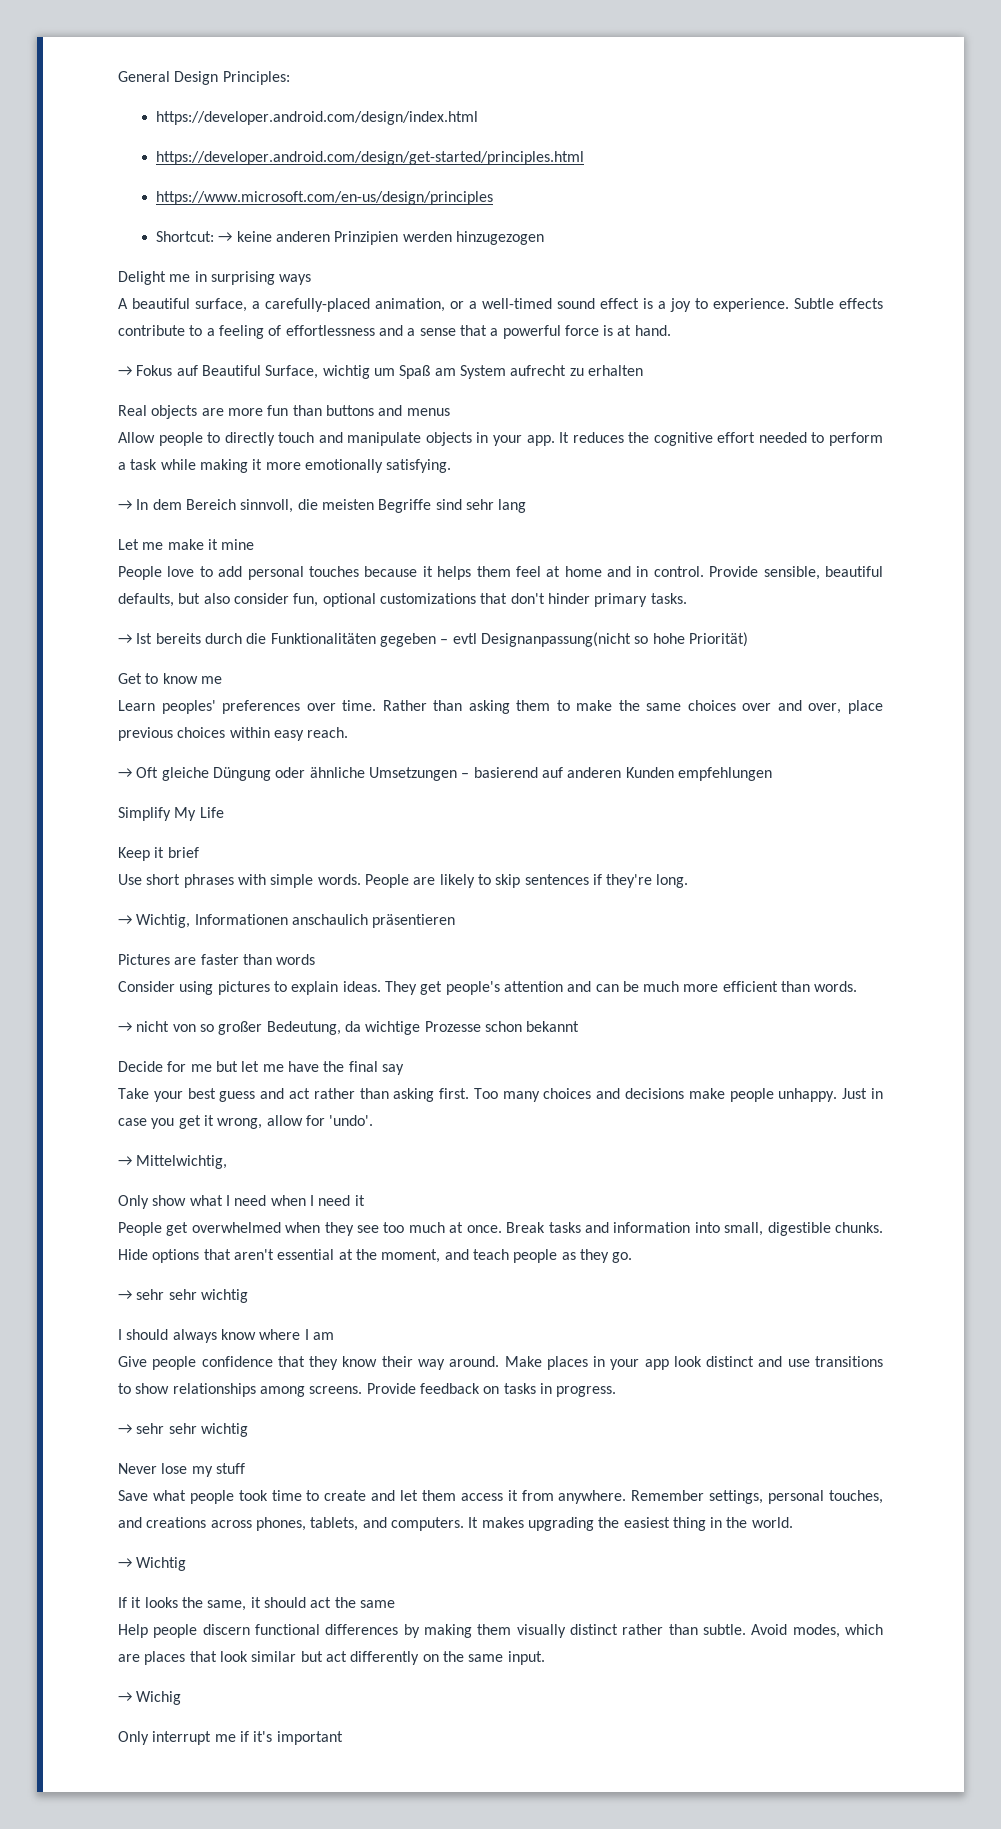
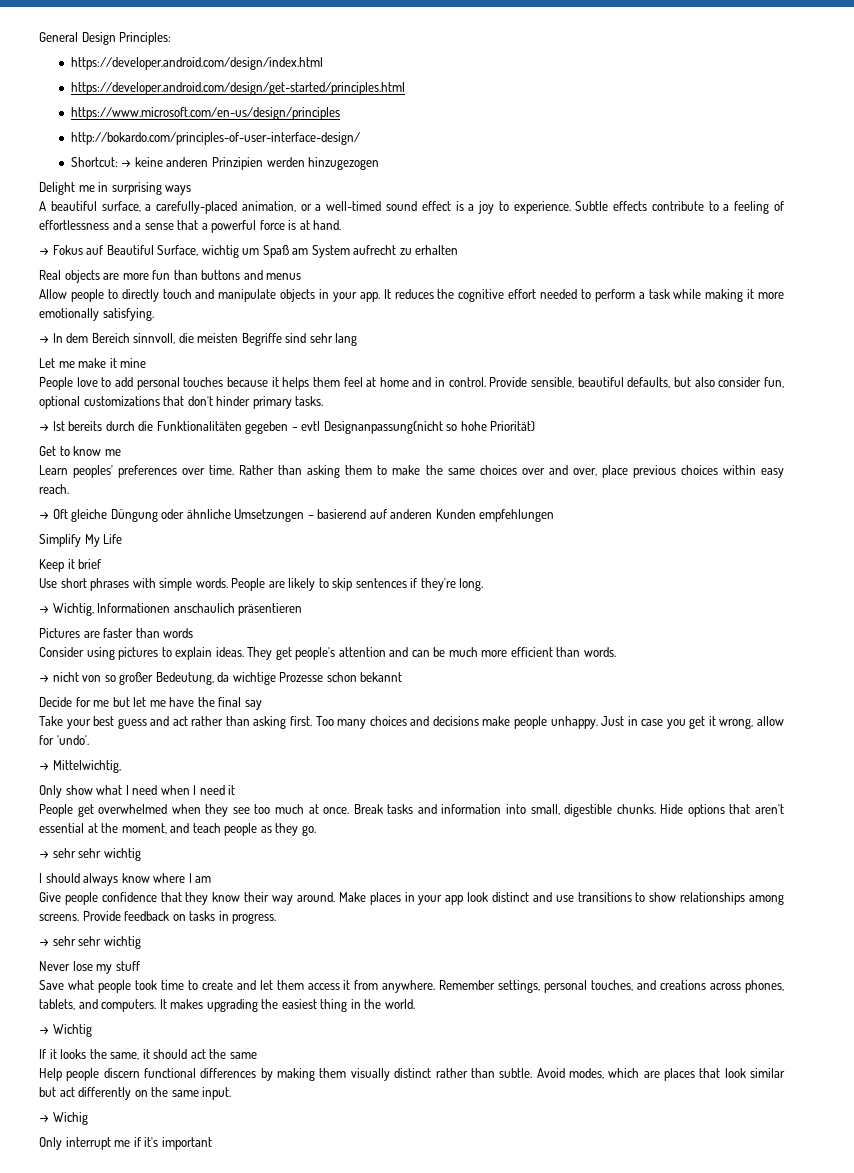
+ http://bokardo.com/principles-of-user-interface-design/

